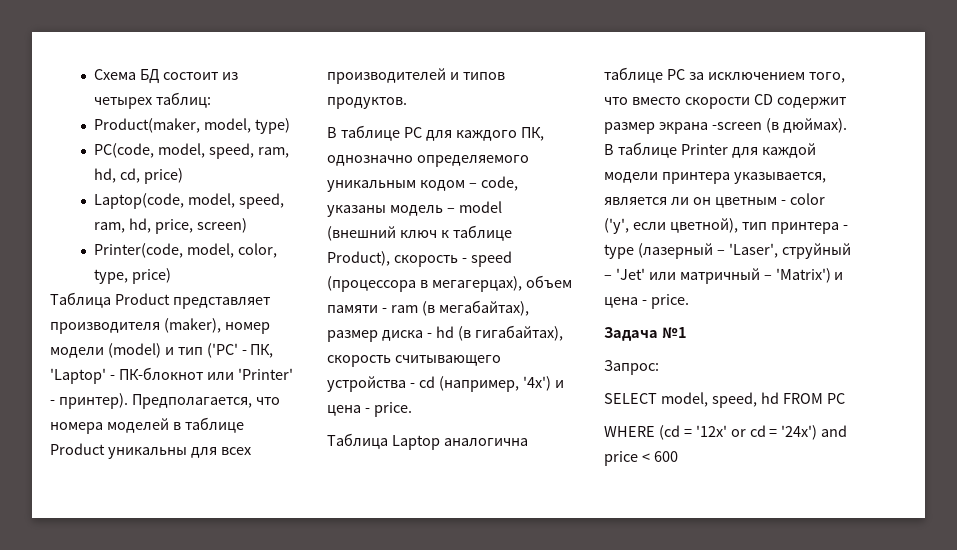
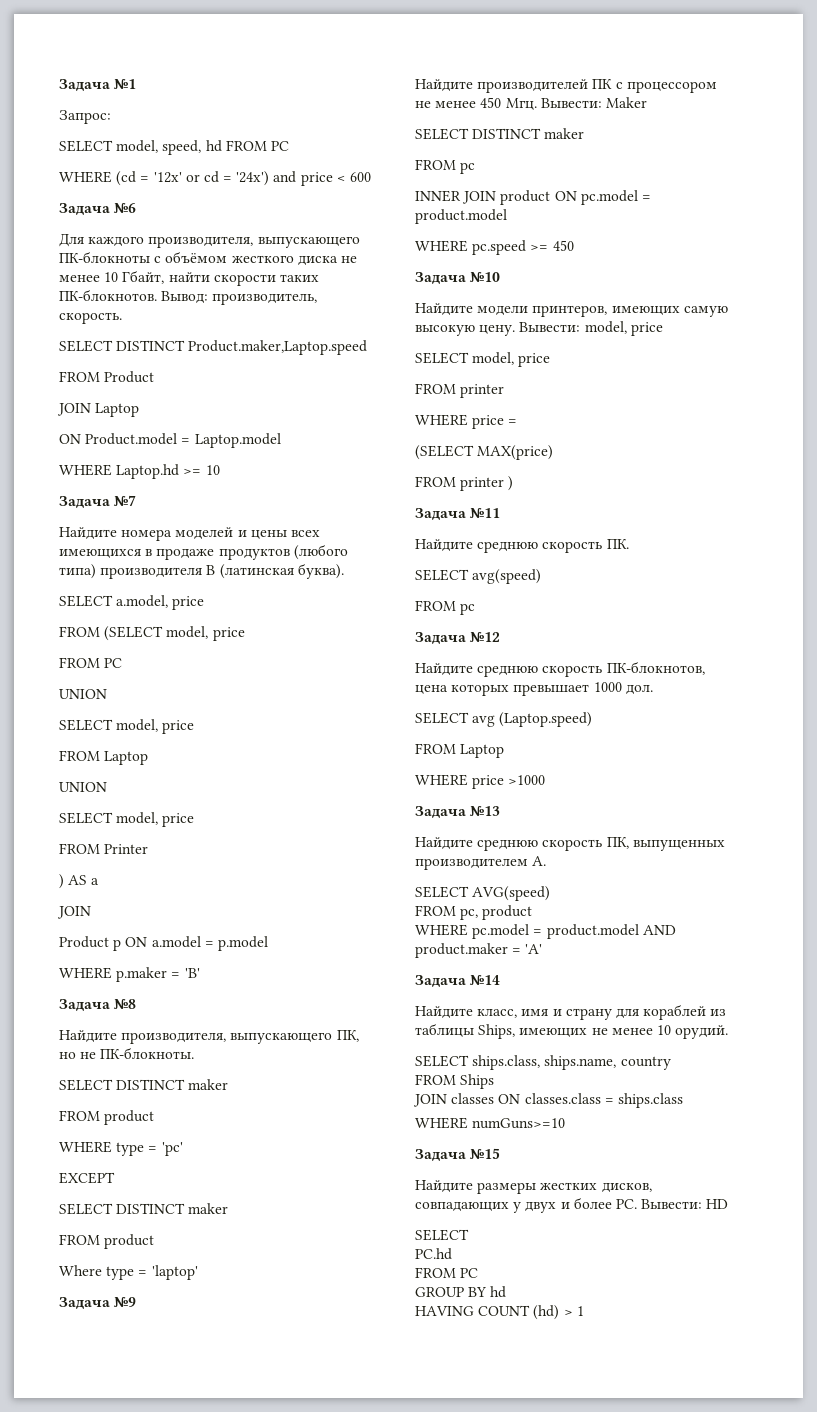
- Схема БД состоит из четырех таблиц:
- Product(maker, model, type)
- PC(code, model, speed, ram, hd, cd, price)
- Laptop(code, model, speed, ram, hd, price, screen)
- Printer(code, model, color, type, price)
- Таблица Product представляет производителя (maker), номер модели (model) и тип ('PC' - ПК, 'Laptop' - ПК-блокнот или 'Printer' - принтер). Предполагается, что номера моделей в таблице Product уникальны для всех производителей и типов продуктов.
- В таблице PC для каждого ПК, однозначно определяемого уникальным кодом – code, указаны модель – model (внешний ключ к таблице Product), скорость - speed (процессора в мегагерцах), объем памяти - ram (в мегабайтах), размер диска - hd (в гигабайтах), скорость считывающего устройства - cd (например, '4x') и цена - price.
- Таблица Laptop аналогична таблице РС за исключением того, что вместо скорости CD содержит размер экрана -screen (в дюймах). В таблице Printer для каждой модели принтера указывается, является ли он цветным - color ('y', если цветной), тип принтера - type (лазерный – 'Laser', струйный – 'Jet' или матричный – 'Matrix') и цена - price.
+ Задача №6
+ Для каждого производителя, выпускающего ПК-блокноты c объёмом жесткого диска не менее 10 Гбайт, найти скорости таких ПК-блокнотов. Вывод: производитель, скорость.
+ SELECT DISTINCT Product.maker,Laptop.speed
+ FROM Product
+ JOIN Laptop
+ ON Product.model = Laptop.model
+ WHERE Laptop.hd >= 10
+ Задача №7
+ Найдите номера моделей и цены всех имеющихся в продаже продуктов (любого типа) производителя B (латинская буква).
+ SELECT a.model, price
+ FROM (SELECT model, price
+ FROM PC
+ UNION
+ SELECT model, price
+ FROM Laptop
+ UNION
+ SELECT model, price
+ FROM Printer
+ ) AS a
+ JOIN
+ Product p ON a.model = p.model
+ WHERE p.maker = 'B'
+ Задача №8
+ Найдите производителя, выпускающего ПК, но не ПК-блокноты.
+ SELECT DISTINCT maker
+ FROM product
+ WHERE type = 'pc'
+ EXCEPT
+ SELECT DISTINCT maker
+ FROM product
+ Where type = 'laptop'
+ Задача №9
+ Найдите производителей ПК с процессором не менее 450 Мгц. Вывести: Maker
+ SELECT DISTINCT maker
+ FROM pc
+ INNER JOIN product ON pc.model = product.model
+ WHERE pc.speed >= 450
+ Задача №10
+ Найдите модели принтеров, имеющих самую высокую цену. Вывести: model, price
+ SELECT model, price
+ FROM printer
+ WHERE price =
+ (SELECT MAX(price)
+ FROM printer )
+ Задача №11
+ Найдите среднюю скорость ПК.
+ SELECT avg(speed)
+ FROM pc
+ Задача №12
+ Найдите среднюю скорость ПК-блокнотов, цена которых превышает 1000 дол.
+ SELECT avg (Laptop.speed)
+ FROM Laptop
+ WHERE price >1000
+ Задача №13
+ Найдите среднюю скорость ПК, выпущенных производителем A.
+ SELECT AVG(speed)
+ FROM pc, product
+ WHERE pc.model = product.model AND product.maker = 'A'
+ Задача №14
+ Найдите класс, имя и страну для кораблей из таблицы Ships, имеющих не менее 10 орудий.
+ SELECT ships.class, ships.name, country
+ FROM Ships
+ JOIN classes ON classes.class = ships.class
+ WHERE numGuns>=10
+ Задача №15
+ Найдите размеры жестких дисков, совпадающих у двух и более PC. Вывести: HD
+ SELECT
+ PC.hd
+ FROM PC
+ GROUP BY hd
+ HAVING COUNT (hd) > 1

